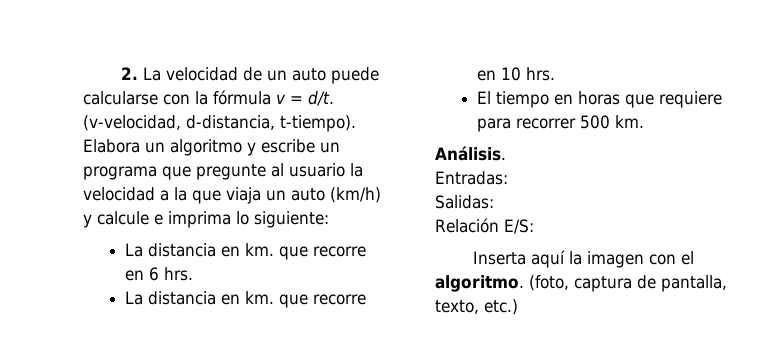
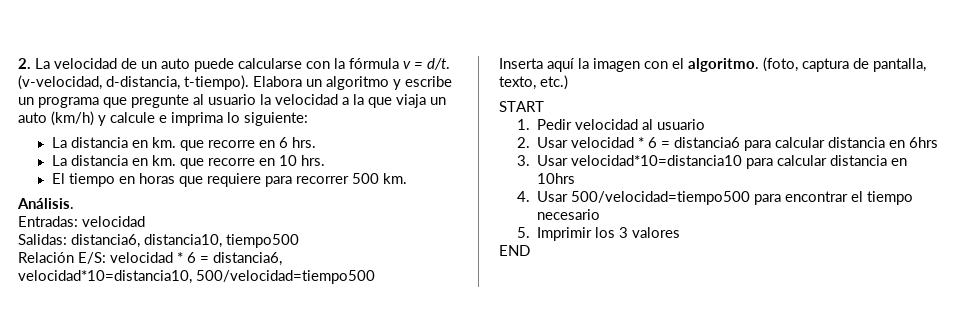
- Entradas:
+ Entradas: velocidad
- Salidas:
+ Salidas: distancia6, distancia10, tiempo500
- Relación E/S:
+ Relación E/S: velocidad * 6 = distancia6, velocidad*10=distancia10, 500/velocidad=tiempo500
+ START
+ 1. Pedir velocidad al usuario
+ 2. Usar velocidad * 6 = distancia6 para calcular distancia en 6hrs
+ 3. Usar velocidad*10=distancia10 para calcular distancia en 10hrs
+ 4. Usar 500/velocidad=tiempo500 para encontrar el tiempo necesario
+ 5. Imprimir los 3 valores
+ END

